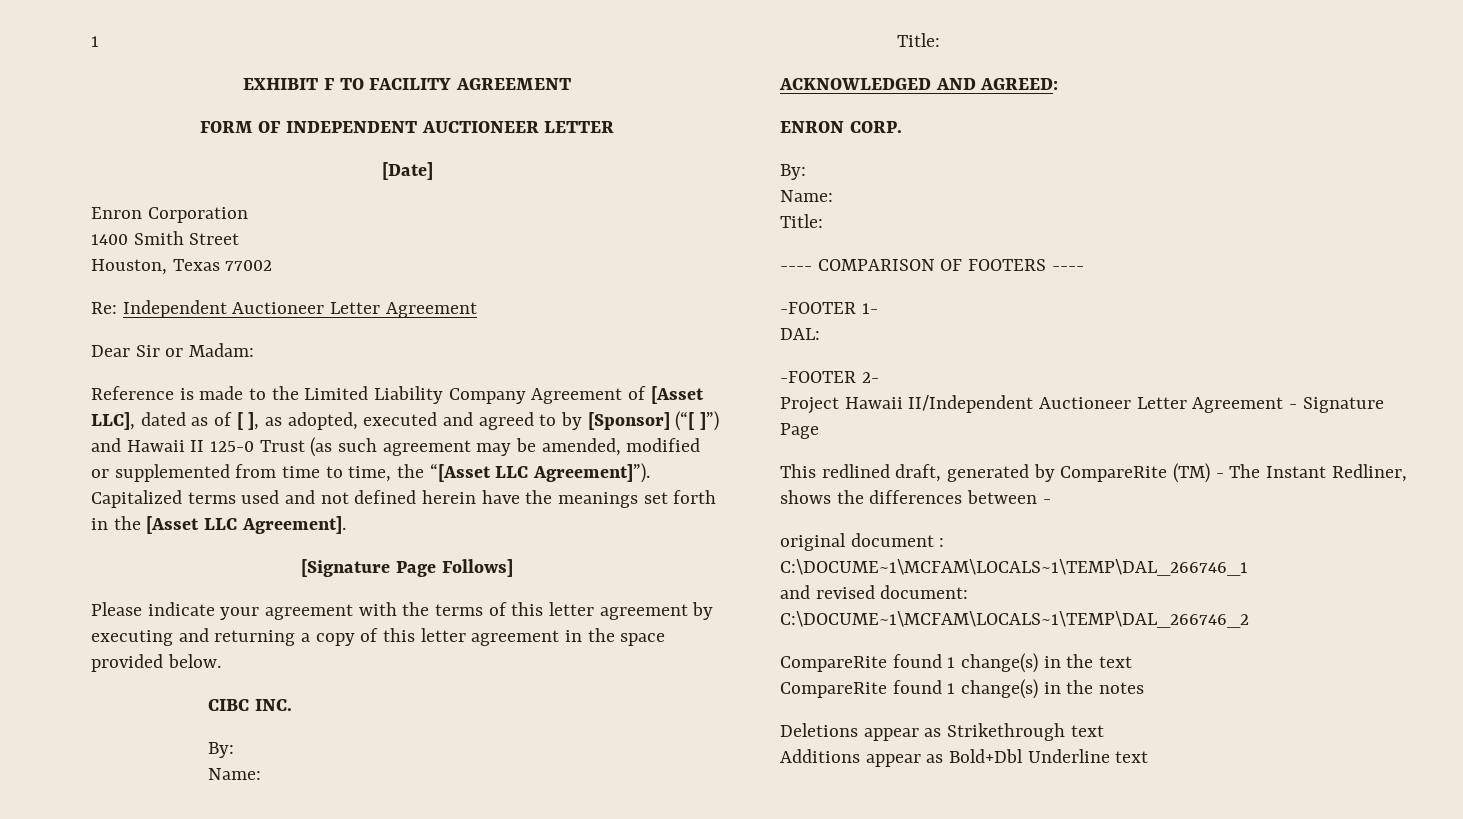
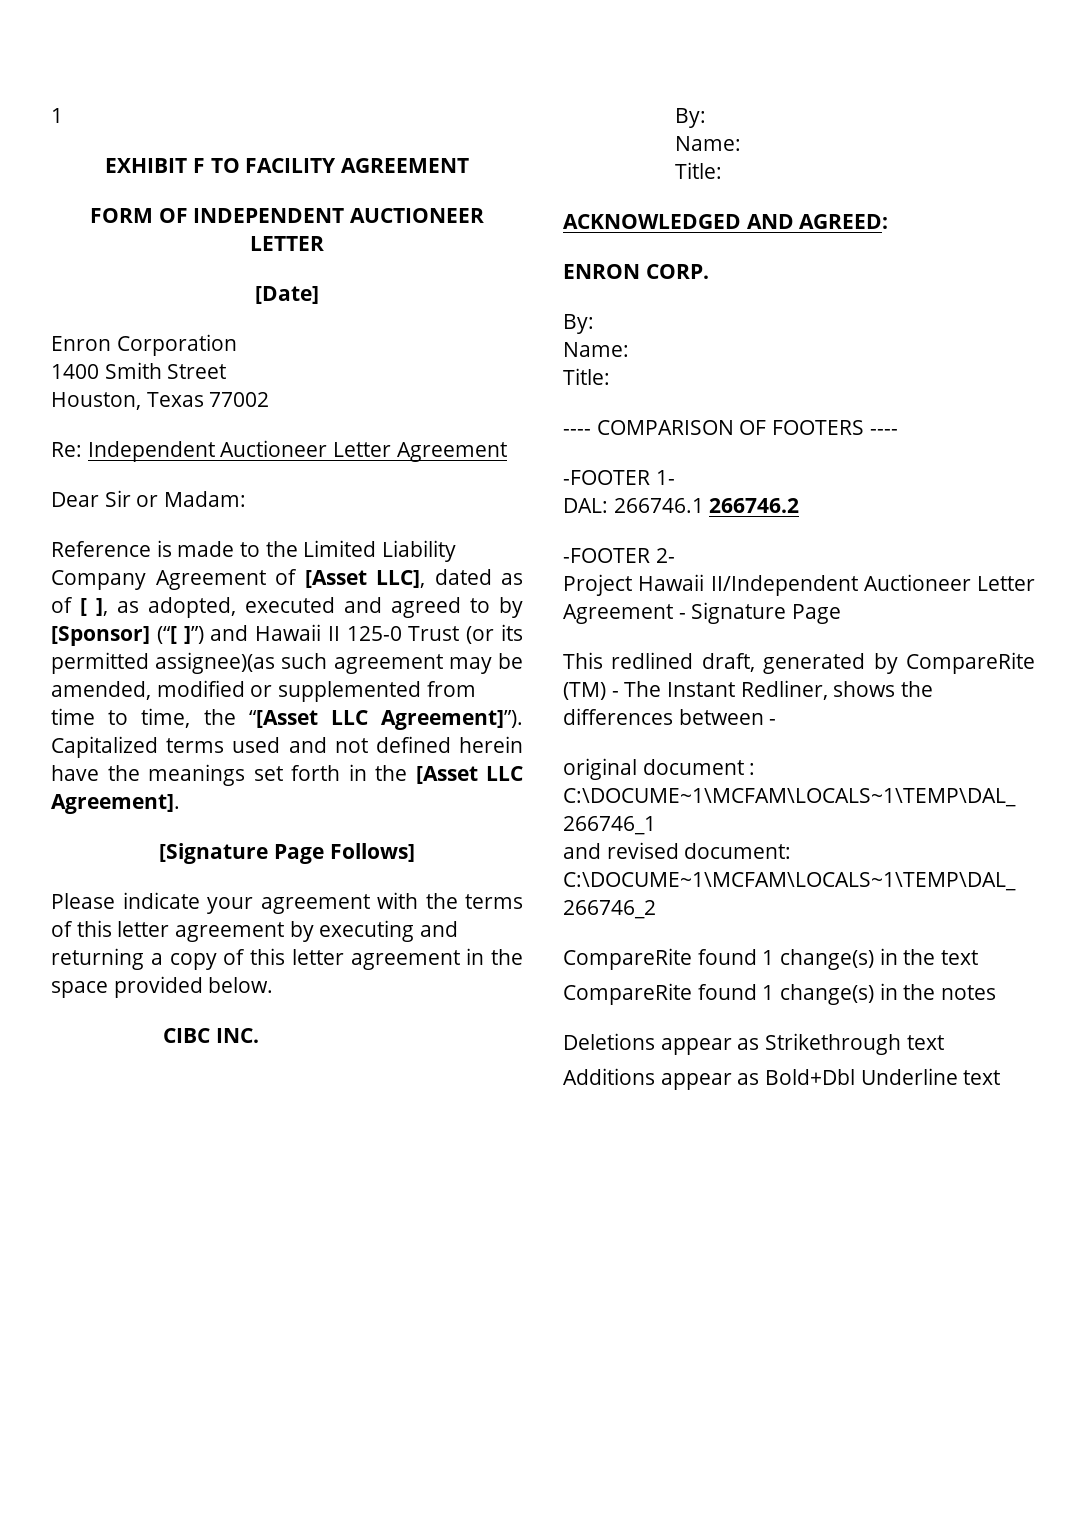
- Reference is made to the Limited Liability Company Agreement of [Asset LLC], dated as of [ ], as adopted, executed and agreed to by [Sponsor] (“[ ]”) and Hawaii II 125-0 Trust (as such agreement may be amended, modified or supplemented from time to time, the “[Asset LLC Agreement]”).
+ Reference is made to the Limited Liability Company Agreement of [Asset LLC], dated as of [ ], as adopted, executed and agreed to by [Sponsor] (“[ ]”) and Hawaii II 125-0 Trust (or its permitted assignee)(as such agreement may be amended, modified or supplemented from time to time, the “[Asset LLC Agreement]”).
- DAL:
+ DAL: 266746.1 266746.2

